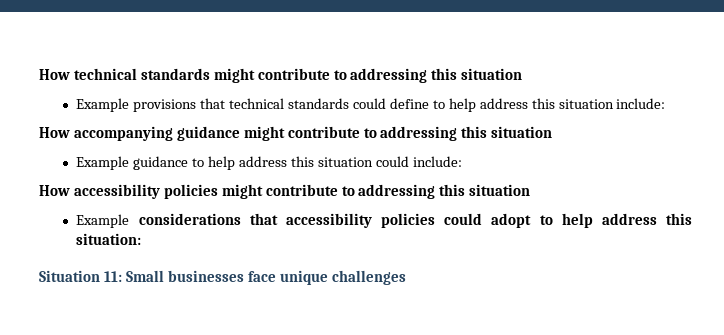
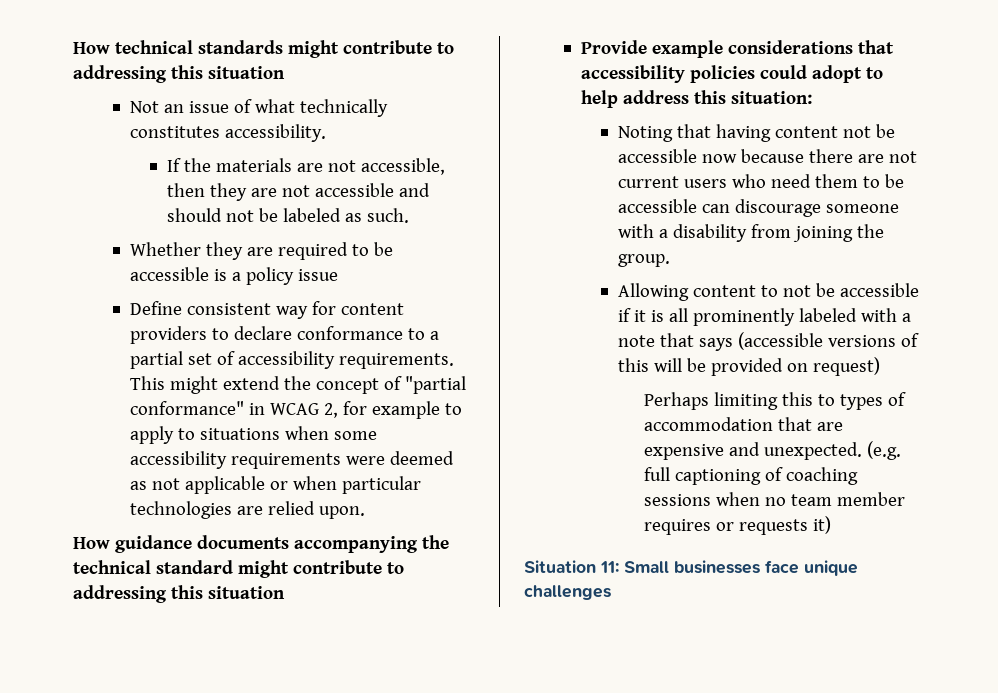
- Example provisions that technical standards could define to help address this situation include:
- How accompanying guidance might contribute to addressing this situation
- Example guidance to help address this situation could include:
- How accessibility policies might contribute to addressing this situation
- Example considerations that accessibility policies could adopt to help address this situation:
+ Not an issue of what technically constitutes accessibility.
+ If the materials are not accessible, then they are not accessible and should not be labeled as such.
+ Whether they are required to be accessible is a policy issue
+ Define consistent way for content providers to declare conformance to a partial set of accessibility requirements. This might extend the concept of "partial conformance" in WCAG 2, for example to apply to situations when some accessibility requirements were deemed as not applicable or when particular technologies are relied upon.
+ How guidance documents accompanying the technical standard might contribute to addressing this situation
+ Provide example considerations that accessibility policies could adopt to help address this situation:
+ Noting that having content not be accessible now because there are not current users who need them to be accessible can discourage someone with a disability from joining the group.
+ Allowing content to not be accessible if it is all prominently labeled with a note that says (accessible versions of this will be provided on request)
+ Perhaps limiting this to types of accommodation that are expensive and unexpected. (e.g. full captioning of coaching sessions when no team member requires or requests it)

